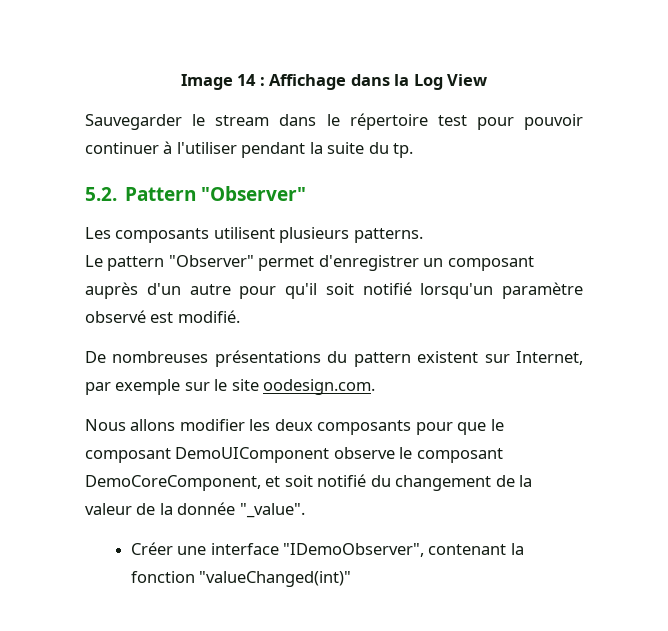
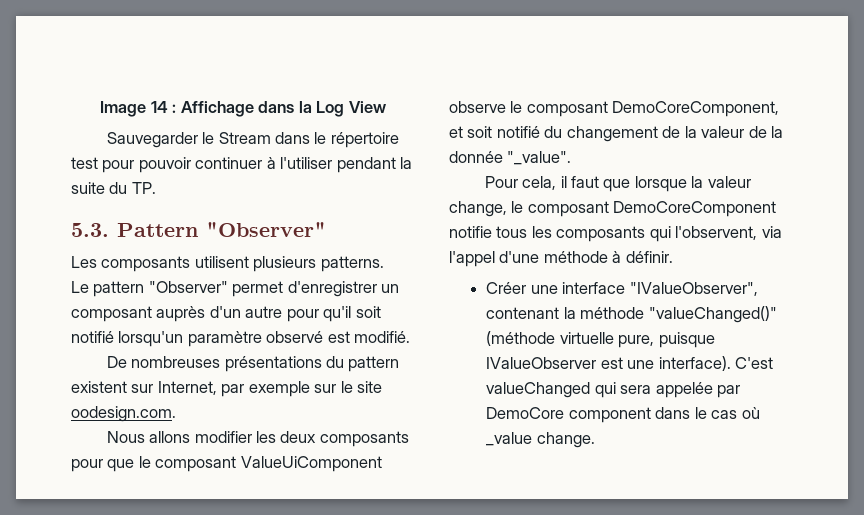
- Sauvegarder le stream dans le répertoire test pour pouvoir continuer à l'utiliser pendant la suite du tp.
- 5.2. Pattern "Observer"
+ Sauvegarder le Stream dans le répertoire test pour pouvoir continuer à l'utiliser pendant la suite du TP.
+ 5.3. Pattern "Observer"
- Nous allons modifier les deux composants pour que le composant DemoUIComponent observe le composant DemoCoreComponent, et soit notifié du changement de la valeur de la donnée "_value".
+ Nous allons modifier les deux composants pour que le composant ValueUiComponent observe le composant DemoCoreComponent, et soit notifié du changement de la valeur de la donnée "_value".
+ Pour cela, il faut que lorsque la valeur change, le composant DemoCoreComponent notifie tous les composants qui l'observent, via l'appel d'une méthode à définir.
- Créer une interface "IDemoObserver", contenant la fonction "valueChanged(int)"
+ Créer une interface "IValueObserver", contenant la méthode "valueChanged()" (méthode virtuelle pure, puisque IValueObserver est une interface). C'est valueChanged qui sera appelée par DemoCore component dans le cas où _value change.

